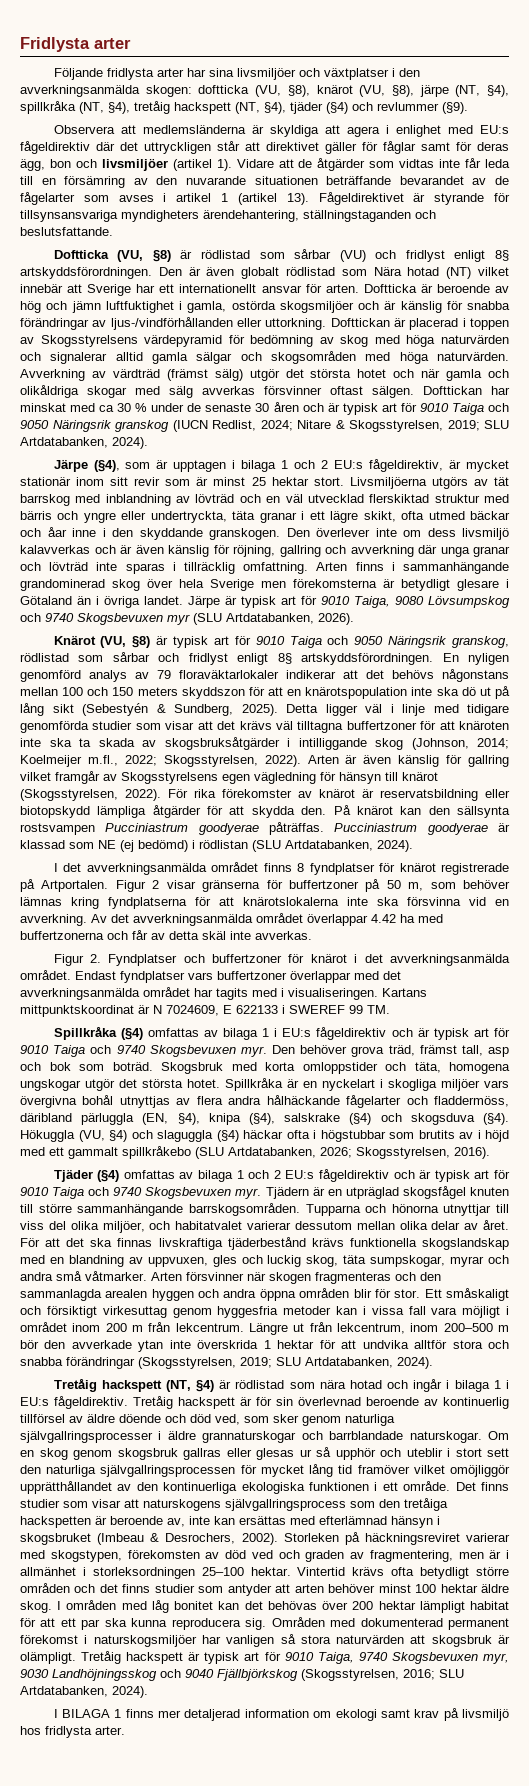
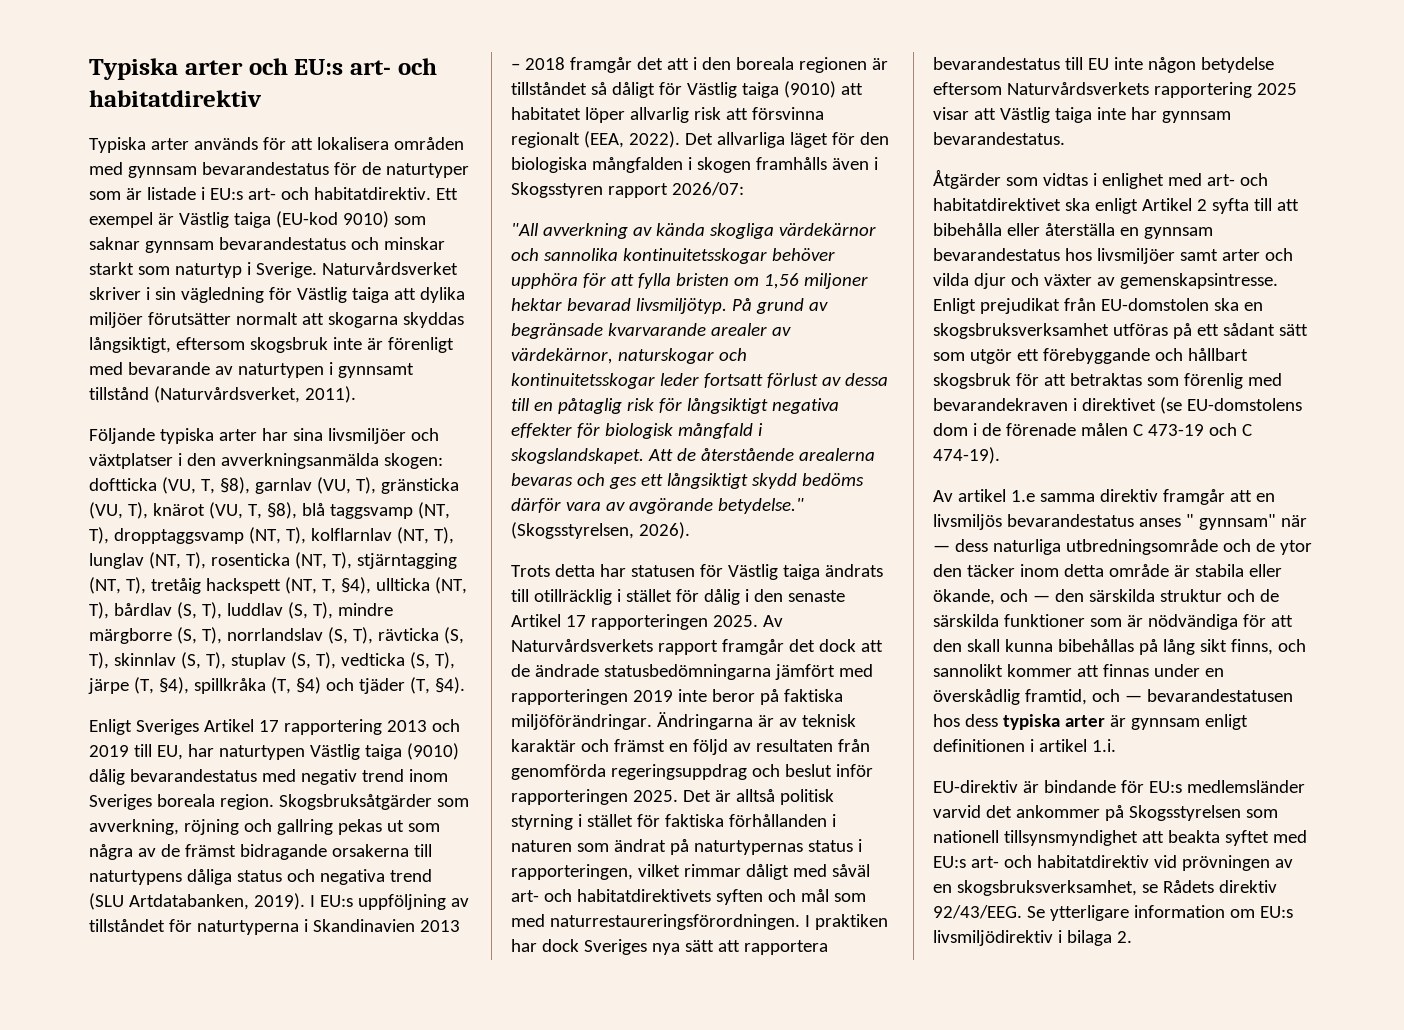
- Fridlysta arter
+ Typiska arter och EU:s art- och habitatdirektiv
+ Typiska arter används för att lokalisera områden med gynnsam bevarandestatus för de naturtyper som är listade i EU:s art- och habitatdirektiv. Ett exempel är Västlig taiga (EU-kod 9010) som saknar gynnsam bevarandestatus och minskar starkt som naturtyp i Sverige. Naturvårdsverket skriver i sin vägledning för Västlig taiga att dylika miljöer förutsätter normalt att skogarna skyddas långsiktigt, eftersom skogsbruk inte är förenligt med bevarande av naturtypen i gynnsamt tillstånd (Naturvårdsverket, 2011).
- Följande fridlysta arter har sina livsmiljöer och växtplatser i den avverkningsanmälda skogen: doftticka (VU, §8), knärot (VU, §8), järpe (NT, §4), spillkråka (NT, §4), tretåig hackspett (NT, §4), tjäder (§4) och revlummer (§9).
- Observera att medlemsländerna är skyldiga att agera i enlighet med EU:s fågeldirektiv där det uttryckligen står att direktivet gäller för fåglar samt för deras ägg, bon och livsmiljöer (artikel 1). Vidare att de åtgärder som vidtas inte får leda till en försämring av den nuvarande situationen beträffande bevarandet av de fågelarter som avses i artikel 1 (artikel 13). Fågeldirektivet är styrande för tillsynsansvariga myndigheters ärendehantering, ställningstaganden och beslutsfattande.
- Doftticka (VU, §8) är rödlistad som sårbar (VU) och fridlyst enligt 8§ artskyddsförordningen. Den är även globalt rödlistad som Nära hotad (NT) vilket innebär att Sverige har ett internationellt ansvar för arten. Doftticka är beroende av hög och jämn luftfuktighet i gamla, ostörda skogsmiljöer och är känslig för snabba förändringar av ljus-/vindförhållanden eller uttorkning. Dofttickan är placerad i toppen av Skogsstyrelsens värdepyramid för bedömning av skog med höga naturvärden och signalerar alltid gamla sälgar och skogsområden med höga naturvärden. Avverkning av värdträd (främst sälg) utgör det största hotet och när gamla och olikåldriga skogar med sälg avverkas försvinner oftast sälgen. Dofttickan har minskat med ca 30 % under de senaste 30 åren och är typisk art för 9010 Taiga och 9050 Näringsrik granskog (IUCN Redlist, 2024; Nitare & Skogsstyrelsen, 2019; SLU Artdatabanken, 2024).
- Järpe (§4), som är upptagen i bilaga 1 och 2 EU:s fågeldirektiv, är mycket stationär inom sitt revir som är minst 25 hektar stort. Livsmiljöerna utgörs av tät barrskog med inblandning av lövträd och en väl utvecklad flerskiktad struktur med bärris och yngre eller undertryckta, täta granar i ett lägre skikt, ofta utmed bäckar och åar inne i den skyddande granskogen. Den överlever inte om dess livsmiljö kalavverkas och är även känslig för röjning, gallring och avverkning där unga granar och lövträd inte sparas i tillräcklig omfattning. Arten finns i sammanhängande grandominerad skog över hela Sverige men förekomsterna är betydligt glesare i Götaland än i övriga landet. Järpe är typisk art för 9010 Taiga, 9080 Lövsumpskog och 9740 Skogsbevuxen myr (SLU Artdatabanken, 2026).
- Knärot (VU, §8) är typisk art för 9010 Taiga och 9050 Näringsrik granskog, rödlistad som sårbar och fridlyst enligt 8§ artskyddsförordningen. En nyligen genomförd analys av 79 floraväktarlokaler indikerar att det behövs någonstans mellan 100 och 150 meters skyddszon för att en knärotspopulation inte ska dö ut på lång sikt (Sebestyén & Sundberg, 2025). Detta ligger väl i linje med tidigare genomförda studier som visar att det krävs väl tilltagna buffertzoner för att knäroten inte ska ta skada av skogsbruksåtgärder i intilliggande skog (Johnson, 2014; Koelmeijer m.fl., 2022; Skogsstyrelsen, 2022). Arten är även känslig för gallring vilket framgår av Skogsstyrelsens egen vägledning för hänsyn till knärot (Skogsstyrelsen, 2022). För rika förekomster av knärot är reservatsbildning eller biotopskydd lämpliga åtgärder för att skydda den. På knärot kan den sällsynta rostsvampen Pucciniastrum goodyerae påträffas. Pucciniastrum goodyerae är klassad som NE (ej bedömd) i rödlistan (SLU Artdatabanken, 2024).
- I det avverkningsanmälda området finns 8 fyndplatser för knärot registrerade på Artportalen. Figur 2 visar gränserna för buffertzoner på 50 m, som behöver lämnas kring fyndplatserna för att knärotslokalerna inte ska försvinna vid en avverkning. Av det avverkningsanmälda området överlappar 4.42 ha med buffertzonerna och får av detta skäl inte avverkas.
- Figur 2. Fyndplatser och buffertzoner för knärot i det avverkningsanmälda området. Endast fyndplatser vars buffertzoner överlappar med det avverkningsanmälda området har tagits med i visualiseringen. Kartans mittpunktskoordinat är N 7024609, E 622133 i SWEREF 99 TM.
- Spillkråka (§4) omfattas av bilaga 1 i EU:s fågeldirektiv och är typisk art för 9010 Taiga och 9740 Skogsbevuxen myr. Den behöver grova träd, främst tall, asp och bok som boträd. Skogsbruk med korta omloppstider och täta, homogena ungskogar utgör det största hotet. Spillkråka är en nyckelart i skogliga miljöer vars övergivna bohål utnyttjas av flera andra hålhäckande fågelarter och fladdermöss, däribland pärluggla (EN, §4), knipa (§4), salskrake (§4) och skogsduva (§4). Hökuggla (VU, §4) och slaguggla (§4) häckar ofta i högstubbar som brutits av i höjd med ett gammalt spillkråkebo (SLU Artdatabanken, 2026; Skogsstyrelsen, 2016).
- Tjäder (§4) omfattas av bilaga 1 och 2 EU:s fågeldirektiv och är typisk art för 9010 Taiga och 9740 Skogsbevuxen myr. Tjädern är en utpräglad skogsfågel knuten till större sammanhängande barrskogsområden. Tupparna och hönorna utnyttjar till viss del olika miljöer, och habitatvalet varierar dessutom mellan olika delar av året. För att det ska finnas livskraftiga tjäderbestånd krävs funktionella skogslandskap med en blandning av uppvuxen, gles och luckig skog, täta sumpskogar, myrar och andra små våtmarker. Arten försvinner när skogen fragmenteras och den sammanlagda arealen hyggen och andra öppna områden blir för stor. Ett småskaligt och försiktigt virkesuttag genom hyggesfria metoder kan i vissa fall vara möjligt i området inom 200 m från lekcentrum. Längre ut från lekcentrum, inom 200–500 m bör den avverkade ytan inte överskrida 1 hektar för att undvika alltför stora och snabba förändringar (Skogsstyrelsen, 2019; SLU Artdatabanken, 2024).
- Tretåig hackspett (NT, §4) är rödlistad som nära hotad och ingår i bilaga 1 i EU:s fågeldirektiv. Tretåig hackspett är för sin överlevnad beroende av kontinuerlig tillförsel av äldre döende och död ved, som sker genom naturliga självgallringsprocesser i äldre grannaturskogar och barrblandade naturskogar. Om en skog genom skogsbruk gallras eller glesas ur så upphör och uteblir i stort sett den naturliga självgallringsprocessen för mycket lång tid framöver vilket omöjliggör upprätthållandet av den kontinuerliga ekologiska funktionen i ett område. Det finns studier som visar att naturskogens självgallringsprocess som den tretåiga hackspetten är beroende av, inte kan ersättas med efterlämnad hänsyn i skogsbruket (Imbeau & Desrochers, 2002). Storleken på häckningsreviret varierar med skogstypen, förekomsten av död ved och graden av fragmentering, men är i allmänhet i storleksordningen 25–100 hektar. Vintertid krävs ofta betydligt större områden och det finns studier som antyder att arten behöver minst 100 hektar äldre skog. I områden med låg bonitet kan det behövas över 200 hektar lämpligt habitat för att ett par ska kunna reproducera sig. Områden med dokumenterad permanent förekomst i naturskogsmiljöer har vanligen så stora naturvärden att skogsbruk är olämpligt. Tretåig hackspett är typisk art för 9010 Taiga, 9740 Skogsbevuxen myr, 9030 Landhöjningsskog och 9040 Fjällbjörkskog (Skogsstyrelsen, 2016; SLU Artdatabanken, 2024).
- I BILAGA 1 finns mer detaljerad information om ekologi samt krav på livsmiljö hos fridlysta arter.
+ Följande typiska arter har sina livsmiljöer och växtplatser i den avverkningsanmälda skogen: doftticka (VU, T, §8), garnlav (VU, T), gränsticka (VU, T), knärot (VU, T, §8), blå taggsvamp (NT, T), dropptaggsvamp (NT, T), kolflarnlav (NT, T), lunglav (NT, T), rosenticka (NT, T), stjärntagging (NT, T), tretåig hackspett (NT, T, §4), ullticka (NT, T), bårdlav (S, T), luddlav (S, T), mindre märgborre (S, T), norrlandslav (S, T), rävticka (S, T), skinnlav (S, T), stuplav (S, T), vedticka (S, T), järpe (T, §4), spillkråka (T, §4) och tjäder (T, §4).
+ Enligt Sveriges Artikel 17 rapportering 2013 och 2019 till EU, har naturtypen Västlig taiga (9010) dålig bevarandestatus med negativ trend inom Sveriges boreala region. Skogsbruksåtgärder som avverkning, röjning och gallring pekas ut som några av de främst bidragande orsakerna till naturtypens dåliga status och negativa trend (SLU Artdatabanken, 2019). I EU:s uppföljning av tillståndet för naturtyperna i Skandinavien 2013 – 2018 framgår det att i den boreala regionen är tillståndet så dåligt för Västlig taiga (9010) att habitatet löper allvarlig risk att försvinna regionalt (EEA, 2022). Det allvarliga läget för den biologiska mångfalden i skogen framhålls även i Skogsstyren rapport 2026/07:
+ "All avverkning av kända skogliga värdekärnor och sannolika kontinuitetsskogar behöver upphöra för att fylla bristen om 1,56 miljoner hektar bevarad livsmiljötyp. På grund av begränsade kvarvarande arealer av värdekärnor, naturskogar och kontinuitetsskogar leder fortsatt förlust av dessa till en påtaglig risk för långsiktigt negativa effekter för biologisk mångfald i skogslandskapet. Att de återstående arealerna bevaras och ges ett långsiktigt skydd bedöms därför vara av avgörande betydelse." (Skogsstyrelsen, 2026).
+ Trots detta har statusen för Västlig taiga ändrats till otillräcklig i stället för dålig i den senaste Artikel 17 rapporteringen 2025. Av Naturvårdsverkets rapport framgår det dock att de ändrade statusbedömningarna jämfört med rapporteringen 2019 inte beror på faktiska miljöförändringar. Ändringarna är av teknisk karaktär och främst en följd av resultaten från genomförda regeringsuppdrag och beslut inför rapporteringen 2025. Det är alltså politisk styrning i stället för faktiska förhållanden i naturen som ändrat på naturtypernas status i rapporteringen, vilket rimmar dåligt med såväl art- och habitatdirektivets syften och mål som med naturrestaureringsförordningen. I praktiken har dock Sveriges nya sätt att rapportera bevarandestatus till EU inte någon betydelse eftersom Naturvårdsverkets rapportering 2025 visar att Västlig taiga inte har gynnsam bevarandestatus.
+ Åtgärder som vidtas i enlighet med art- och habitatdirektivet ska enligt Artikel 2 syfta till att bibehålla eller återställa en gynnsam bevarandestatus hos livsmiljöer samt arter och vilda djur och växter av gemenskapsintresse. Enligt prejudikat från EU-domstolen ska en skogsbruksverksamhet utföras på ett sådant sätt som utgör ett förebyggande och hållbart skogsbruk för att betraktas som förenlig med bevarandekraven i direktivet (se EU-domstolens dom i de förenade målen C 473-19 och C 474-19).
+ Av artikel 1.e samma direktiv framgår att en livsmiljös bevarandestatus anses " gynnsam" när — dess naturliga utbredningsområde och de ytor den täcker inom detta område är stabila eller ökande, och — den särskilda struktur och de särskilda funktioner som är nödvändiga för att den skall kunna bibehållas på lång sikt finns, och sannolikt kommer att finnas under en överskådlig framtid, och — bevarandestatusen hos dess typiska arter är gynnsam enligt definitionen i artikel 1.i.
+ EU-direktiv är bindande för EU:s medlemsländer varvid det ankommer på Skogsstyrelsen som nationell tillsynsmyndighet att beakta syftet med EU:s art- och habitatdirektiv vid prövningen av en skogsbruksverksamhet, se Rådets direktiv 92/43/EEG. Se ytterligare information om EU:s livsmiljödirektiv i bilaga 2.

